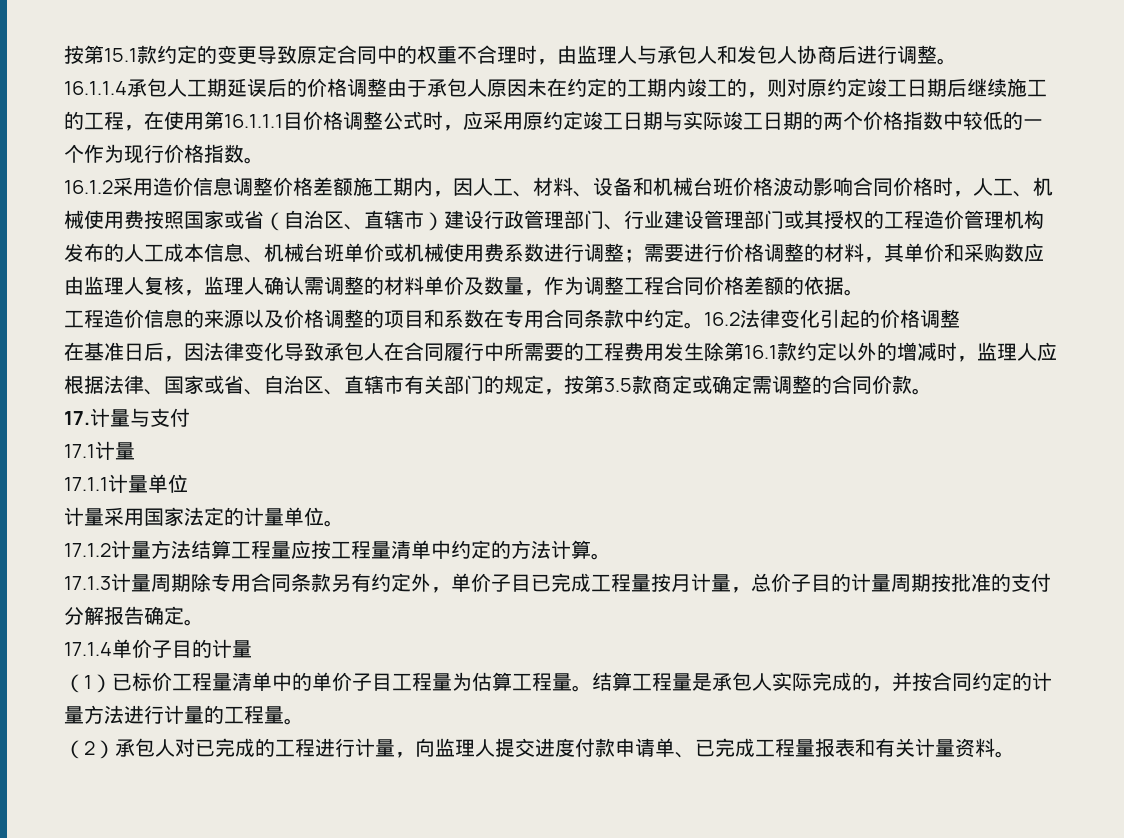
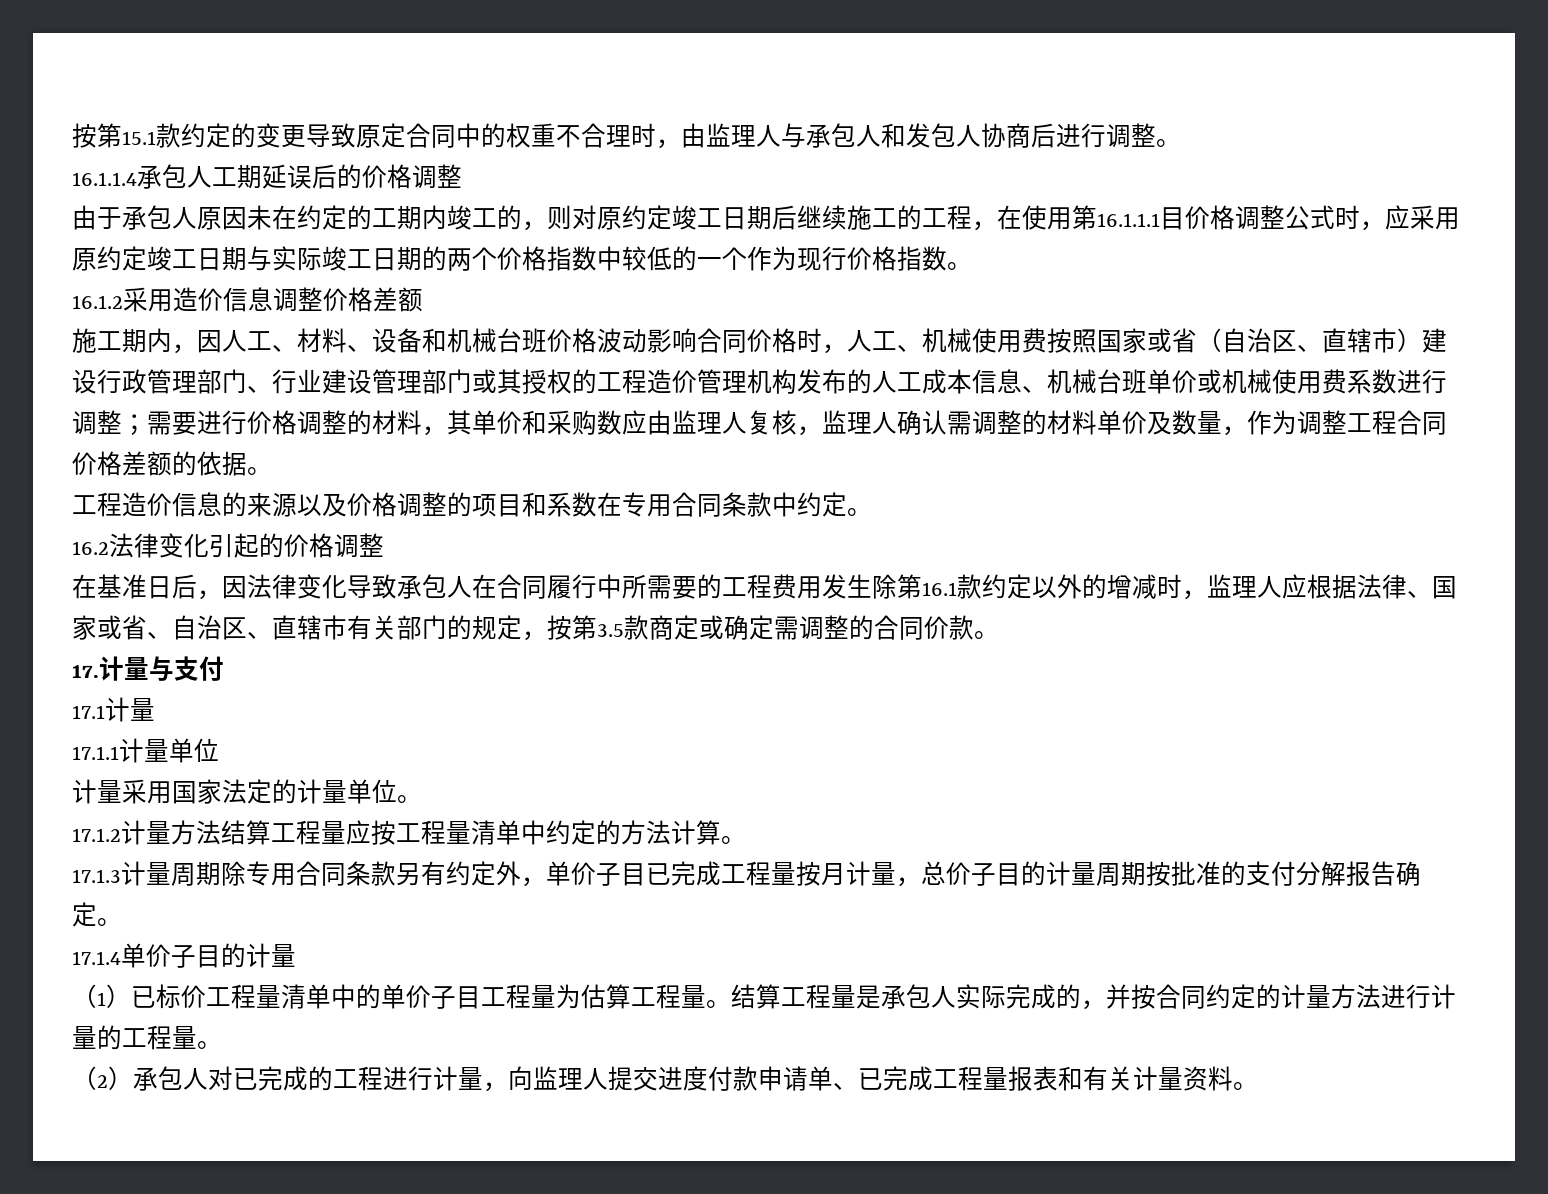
- 16.1.1.4承包人工期延误后的价格调整由于承包人原因未在约定的工期内竣工的，则对原约定竣工日期后继续施工的工程，在使用第16.1.1.1目价格调整公式时，应采用原约定竣工日期与实际竣工日期的两个价格指数中较低的一个作为现行价格指数。
+ 16.1.1.4承包人工期延误后的价格调整
+ 由于承包人原因未在约定的工期内竣工的，则对原约定竣工日期后继续施工的工程，在使用第16.1.1.1目价格调整公式时，应采用原约定竣工日期与实际竣工日期的两个价格指数中较低的一个作为现行价格指数。
- 16.1.2采用造价信息调整价格差额施工期内，因人工、材料、设备和机械台班价格波动影响合同价格时，人工、机械使用费按照国家或省（自治区、直辖市）建设行政管理部门、行业建设管理部门或其授权的工程造价管理机构发布的人工成本信息、机械台班单价或机械使用费系数进行调整；
+ 16.1.2采用造价信息调整价格差额
+ 施工期内，因人工、材料、设备和机械台班价格波动影响合同价格时，人工、机械使用费按照国家或省（自治区、直辖市）建设行政管理部门、行业建设管理部门或其授权的工程造价管理机构发布的人工成本信息、机械台班单价或机械使用费系数进行调整；
- 工程造价信息的来源以及价格调整的项目和系数在专用合同条款中约定。16.2法律变化引起的价格调整
+ 工程造价信息的来源以及价格调整的项目和系数在专用合同条款中约定。
+ 16.2法律变化引起的价格调整

